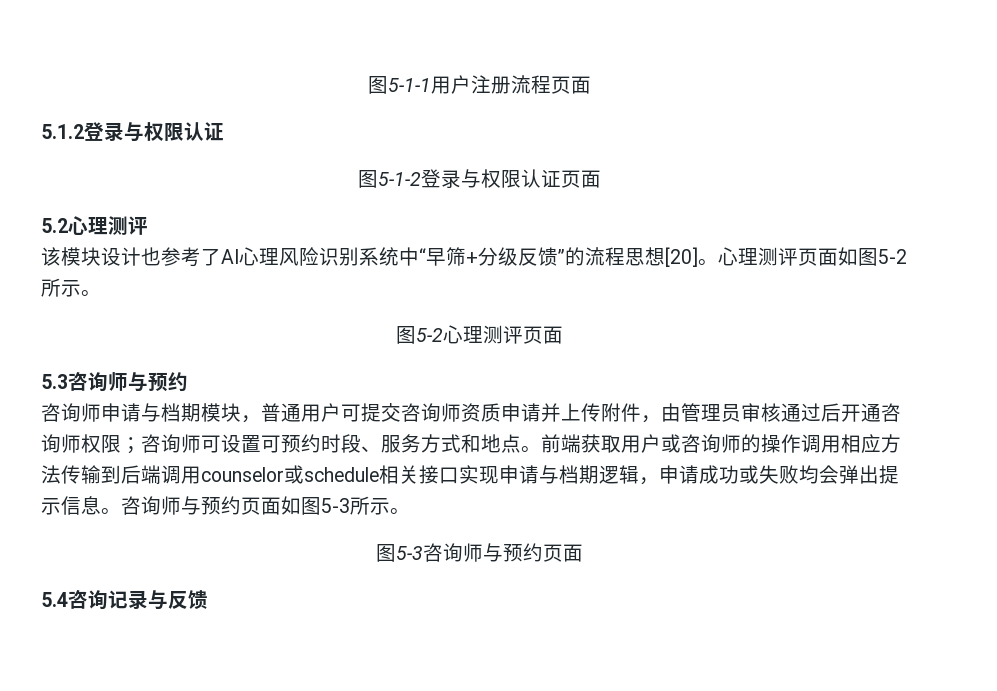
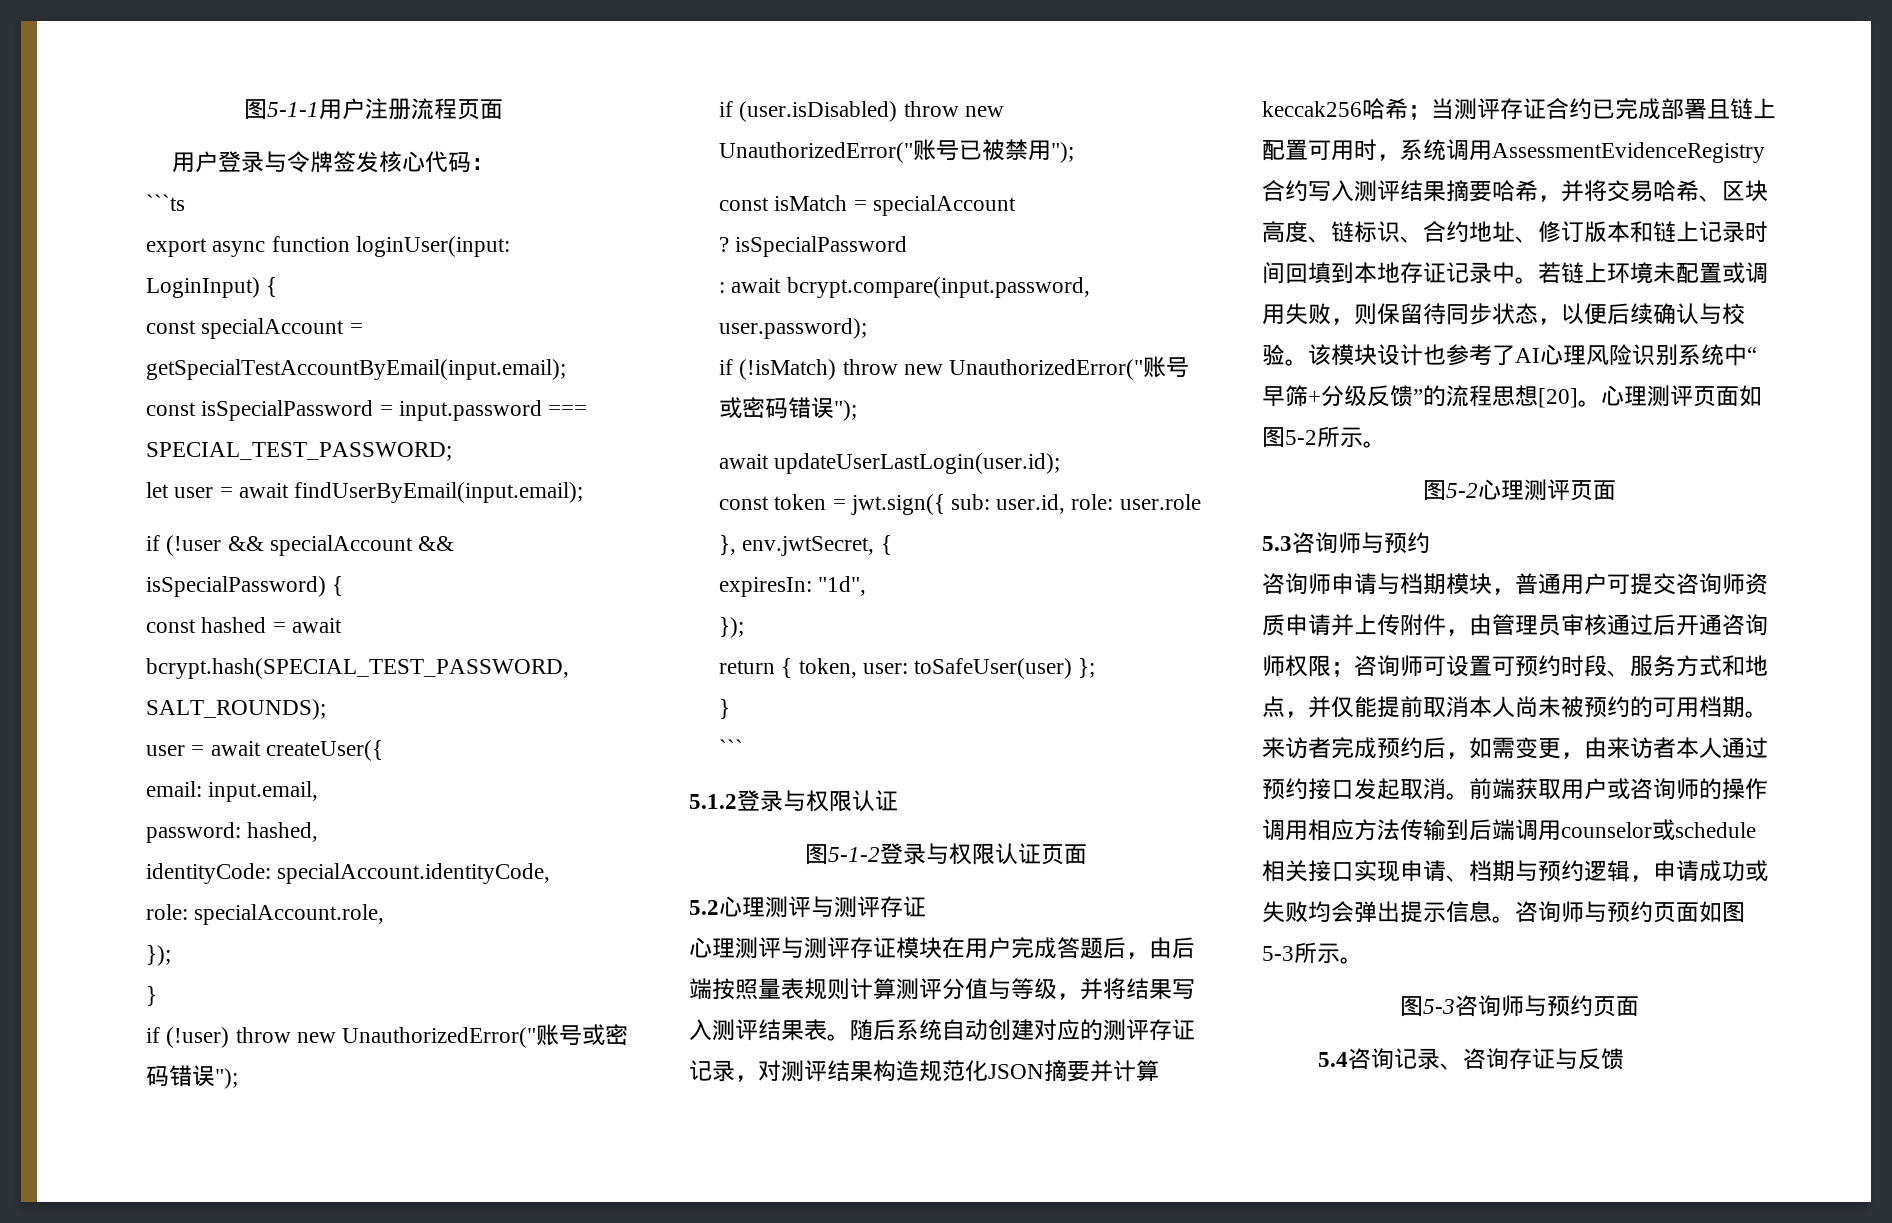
+ 用户登录与令牌签发核心代码：
+ ```ts
+ export async function loginUser(input: LoginInput) {
+ const specialAccount = getSpecialTestAccountByEmail(input.email);
+ const isSpecialPassword = input.password === SPECIAL_TEST_PASSWORD;
+ let user = await findUserByEmail(input.email);
+ if (!user && specialAccount && isSpecialPassword) {
+ const hashed = await bcrypt.hash(SPECIAL_TEST_PASSWORD, SALT_ROUNDS);
+ user = await createUser({
+ email: input.email,
+ password: hashed,
+ identityCode: specialAccount.identityCode,
+ role: specialAccount.role,
+ });
+ }
+ if (!user) throw new UnauthorizedError("账号或密码错误");
+ if (user.isDisabled) throw new UnauthorizedError("账号已被禁用");
+ const isMatch = specialAccount
+ ? isSpecialPassword
+ : await bcrypt.compare(input.password, user.password);
+ if (!isMatch) throw new UnauthorizedError("账号或密码错误");
+ await updateUserLastLogin(user.id);
+ const token = jwt.sign({ sub: user.id, role: user.role }, env.jwtSecret, {
+ expiresIn: "1d",
+ });
+ return { token, user: toSafeUser(user) };
+ }
+ ```
- 5.2心理测评
- 该模块设计也参考了AI心理风险识别系统中“早筛+分级反馈”的流程思想[20]。
+ 5.2心理测评与测评存证
+ 心理测评与测评存证模块在用户完成答题后，由后端按照量表规则计算测评分值与等级，并将结果写入测评结果表。随后系统自动创建对应的测评存证记录，对测评结果构造规范化JSON摘要并计算keccak256哈希；当测评存证合约已完成部署且链上配置可用时，系统调用AssessmentEvidenceRegistry合约写入测评结果摘要哈希，并将交易哈希、区块高度、链标识、合约地址、修订版本和链上记录时间回填到本地存证记录中。若链上环境未配置或调用失败，则保留待同步状态，以便后续确认与校验。该模块设计也参考了AI心理风险识别系统中“早筛+分级反馈”的流程思想[20]。
- 咨询师申请与档期模块，普通用户可提交咨询师资质申请并上传附件，由管理员审核通过后开通咨询师权限；咨询师可设置可预约时段、服务方式和地点。
+ 咨询师申请与档期模块，普通用户可提交咨询师资质申请并上传附件，由管理员审核通过后开通咨询师权限；咨询师可设置可预约时段、服务方式和地点，并仅能提前取消本人尚未被预约的可用档期。来访者完成预约后，如需变更，由来访者本人通过预约接口发起取消。
- 前端获取用户或咨询师的操作调用相应方法传输到后端调用counselor或schedule相关接口实现申请与档期逻辑，申请成功或失败均会弹出提示信息。
+ 前端获取用户或咨询师的操作调用相应方法传输到后端调用counselor或schedule相关接口实现申请、档期与预约逻辑，申请成功或失败均会弹出提示信息。
- 5.4咨询记录与反馈
+ 5.4咨询记录、咨询存证与反馈

